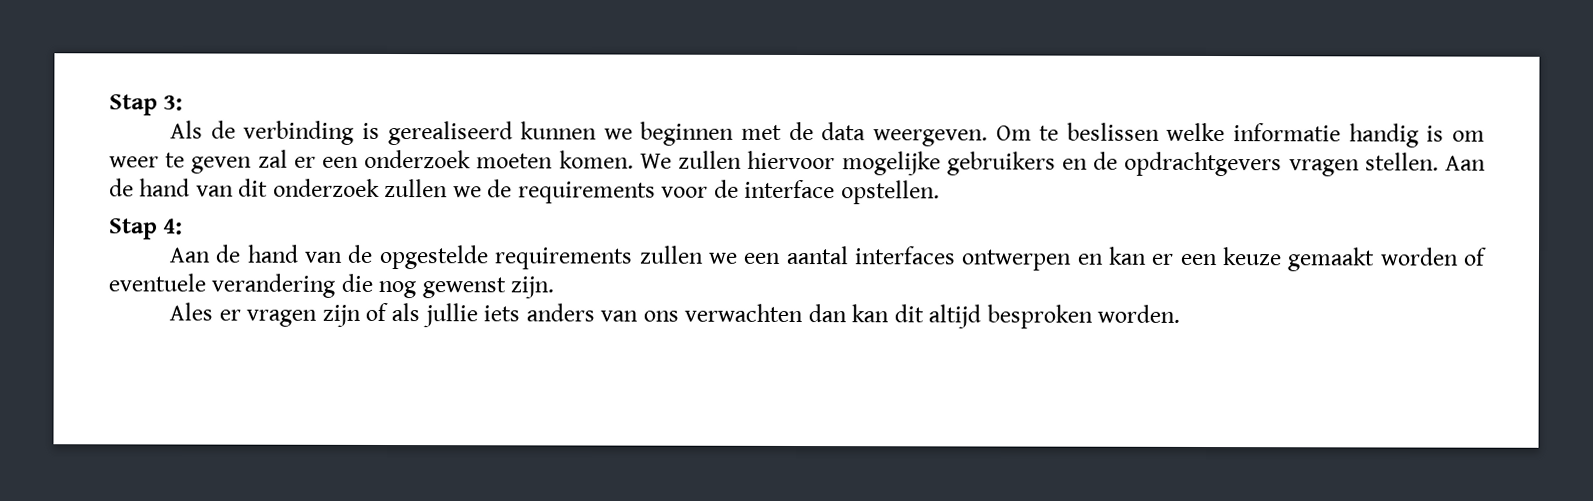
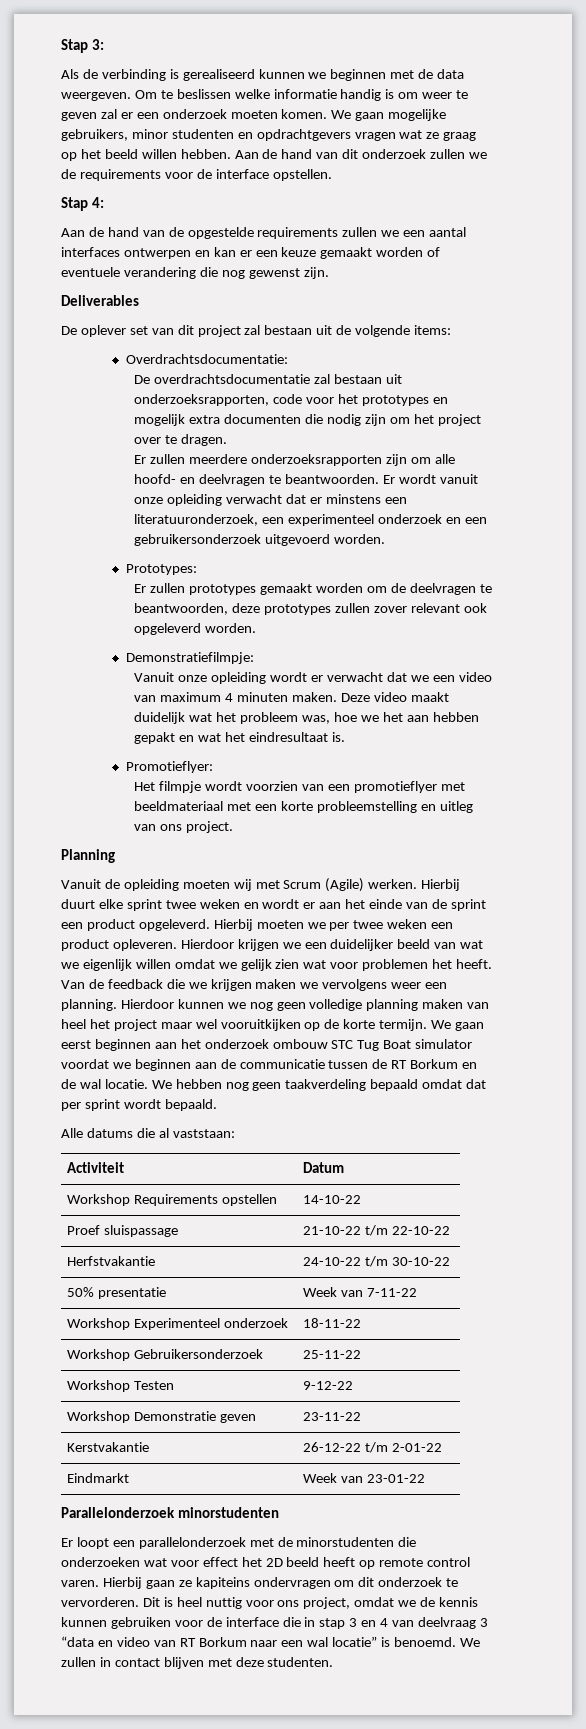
- We zullen hiervoor mogelijke gebruikers en de opdrachtgevers vragen stellen.
+ We gaan mogelijke gebruikers, minor studenten en opdrachtgevers vragen wat ze graag op het beeld willen hebben.
- Ales er vragen zijn of als jullie iets anders van ons verwachten dan kan dit altijd besproken worden.
+ Deliverables
+ De oplever set van dit project zal bestaan uit de volgende items:
+ Overdrachtsdocumentatie:
+ De overdrachtsdocumentatie zal bestaan uit onderzoeksrapporten, code voor het prototypes en mogelijk extra documenten die nodig zijn om het project over te dragen.
+ Er zullen meerdere onderzoeksrapporten zijn om alle hoofd- en deelvragen te beantwoorden. Er wordt vanuit onze opleiding verwacht dat er minstens een literatuuronderzoek, een experimenteel onderzoek en een gebruikersonderzoek uitgevoerd worden.
+ Prototypes:
+ Er zullen prototypes gemaakt worden om de deelvragen te beantwoorden, deze prototypes zullen zover relevant ook opgeleverd worden.
+ Demonstratiefilmpje:
+ Vanuit onze opleiding wordt er verwacht dat we een video van maximum 4 minuten maken. Deze video maakt duidelijk wat het probleem was, hoe we het aan hebben gepakt en wat het eindresultaat is.
+ Promotieflyer:
+ Het filmpje wordt voorzien van een promotieflyer met beeldmateriaal met een korte probleemstelling en uitleg van ons project.
+ Planning
+ Vanuit de opleiding moeten wij met Scrum (Agile) werken. Hierbij duurt elke sprint twee weken en wordt er aan het einde van de sprint een product opgeleverd. Hierbij moeten we per twee weken een product opleveren. Hierdoor krijgen we een duidelijker beeld van wat we eigenlijk willen omdat we gelijk zien wat voor problemen het heeft. Van de feedback die we krijgen maken we vervolgens weer een planning. Hierdoor kunnen we nog geen volledige planning maken van heel het project maar wel vooruitkijken op de korte termijn. We gaan eerst beginnen aan het onderzoek ombouw STC Tug Boat simulator voordat we beginnen aan de communicatie tussen de RT Borkum en de wal locatie. We hebben nog geen taakverdeling bepaald omdat dat per sprint wordt bepaald.
+ Alle datums die al vaststaan:
+ Activiteit | Datum
+ Workshop Requirements opstellen | 14-10-22
+ Proef sluispassage | 21-10-22 t/m 22-10-22
+ Herfstvakantie | 24-10-22 t/m 30-10-22
+ 50% presentatie | Week van 7-11-22
+ Workshop Experimenteel onderzoek | 18-11-22
+ Workshop Gebruikersonderzoek | 25-11-22
+ Workshop Testen | 9-12-22
+ Workshop Demonstratie geven | 23-11-22
+ Kerstvakantie | 26-12-22 t/m 2-01-22
+ Eindmarkt | Week van 23-01-22
+ Parallelonderzoek minorstudenten
+ Er loopt een parallelonderzoek met de minorstudenten die onderzoeken wat voor effect het 2D beeld heeft op remote control varen. Hierbij gaan ze kapiteins ondervragen om dit onderzoek te vervorderen. Dit is heel nuttig voor ons project, omdat we de kennis kunnen gebruiken voor de interface die in stap 3 en 4 van deelvraag 3 “data en video van RT Borkum naar een wal locatie” is benoemd. We zullen in contact blijven met deze studenten.

